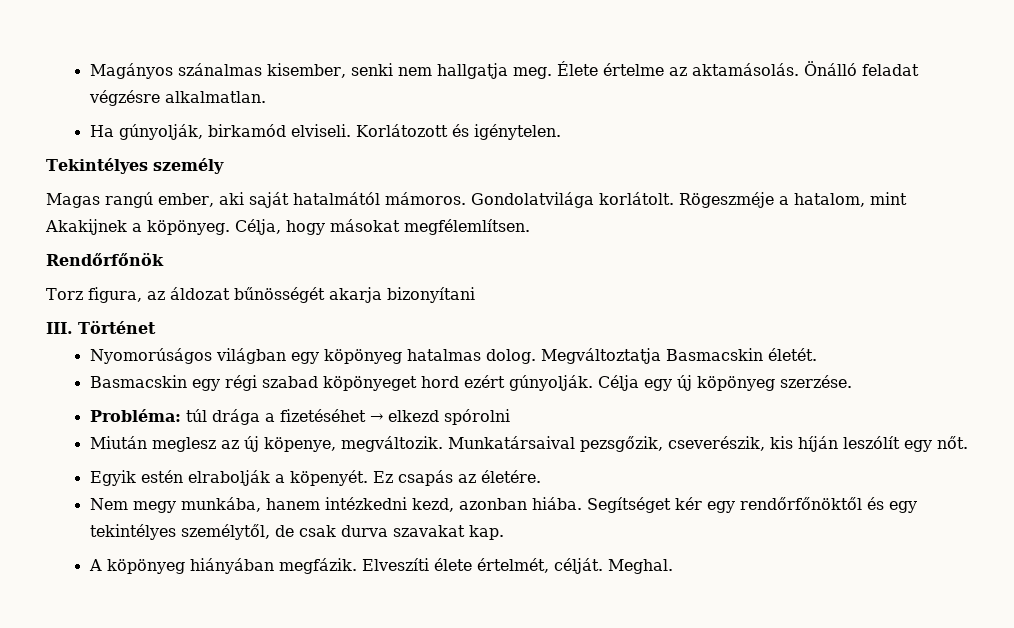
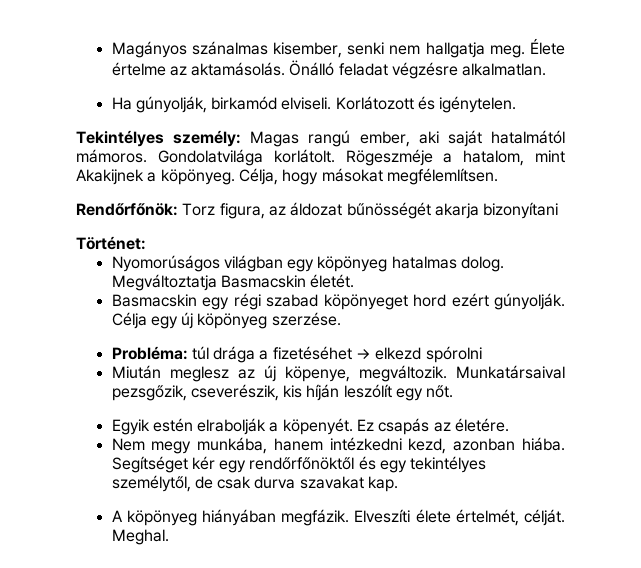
- Tekintélyes személy
- Magas rangú ember, aki saját hatalmától mámoros.
+ Tekintélyes személy: Magas rangú ember, aki saját hatalmától mámoros.
- Rendőrfőnök
- Torz figura, az áldozat bűnösségét akarja bizonyítani
+ Rendőrfőnök: Torz figura, az áldozat bűnösségét akarja bizonyítani
- III. Történet
+ Történet:

